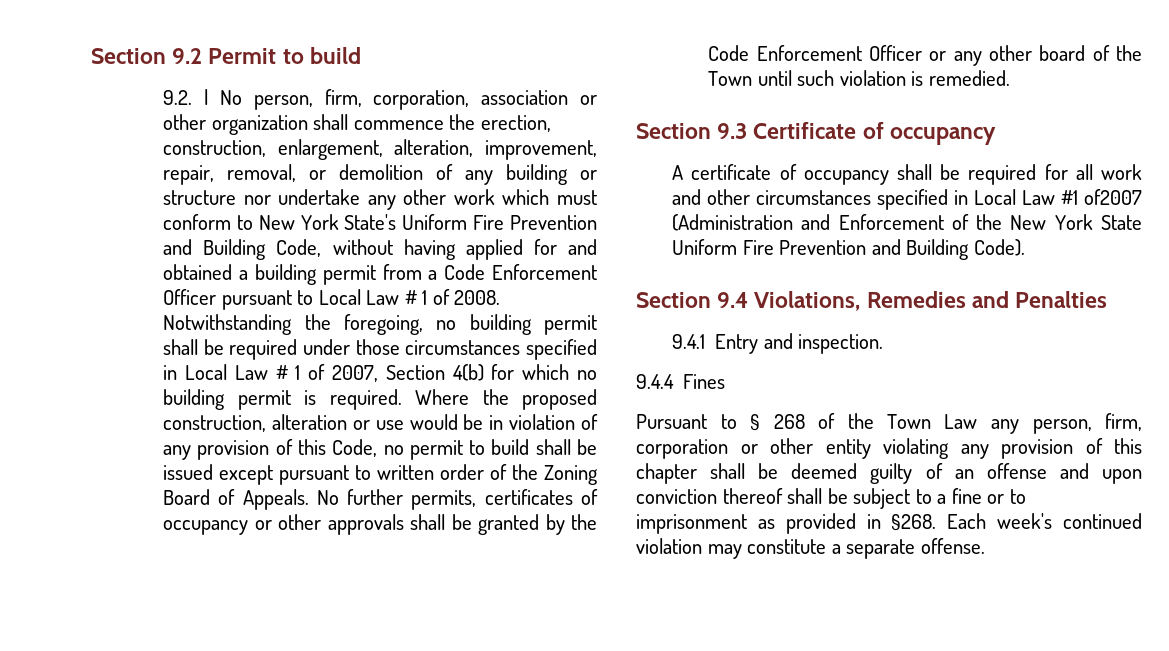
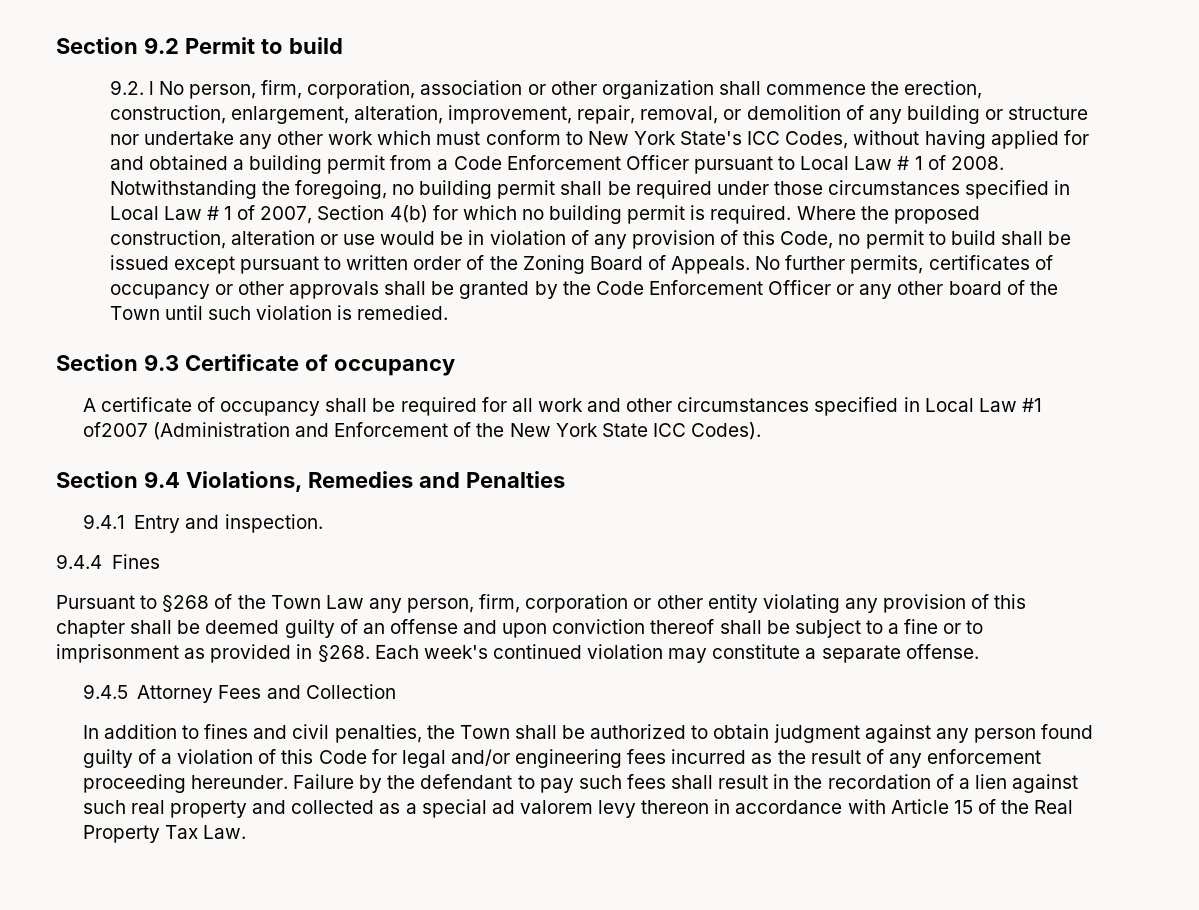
- 9.2. l No person, firm, corporation, association or other organization shall commence the erection, construction, enlargement, alteration, improvement, repair, removal, or demolition of any building or structure nor undertake any other work which must conform to New York State's Uniform Fire Prevention and Building Code, without having applied for and obtained a building permit from a Code Enforcement Officer pursuant to Local Law # 1 of 2008.
+ 9.2. l No person, firm, corporation, association or other organization shall commence the erection, construction, enlargement, alteration, improvement, repair, removal, or demolition of any building or structure nor undertake any other work which must conform to New York State's ICC Codes, without having applied for and obtained a building permit from a Code Enforcement Officer pursuant to Local Law # 1 of 2008.
- A certificate of occupancy shall be required for all work and other circumstances specified in Local Law #1 of2007 (Administration and Enforcement of the New York State Uniform Fire Prevention and Building Code).
+ A certificate of occupancy shall be required for all work and other circumstances specified in Local Law #1 of2007 (Administration and Enforcement of the New York State ICC Codes).
- Pursuant to § 268 of the Town Law any person, firm, corporation or other entity violating any provision of this chapter shall be deemed guilty of an offense and upon conviction thereof shall be subject to a fine or to imprisonment as provided in §268.
+ Pursuant to §268 of the Town Law any person, firm, corporation or other entity violating any provision of this chapter shall be deemed guilty of an offense and upon conviction thereof shall be subject to a fine or to imprisonment as provided in §268.
+ 9.4.5 Attorney Fees and Collection
+ In addition to fines and civil penalties, the Town shall be authorized to obtain judgment against any person found guilty of a violation of this Code for legal and/or engineering fees incurred as the result of any enforcement proceeding hereunder. Failure by the defendant to pay such fees shall result in the recordation of a lien against such real property and collected as a special ad valorem levy thereon in accordance with Article 15 of the Real Property Tax Law.

